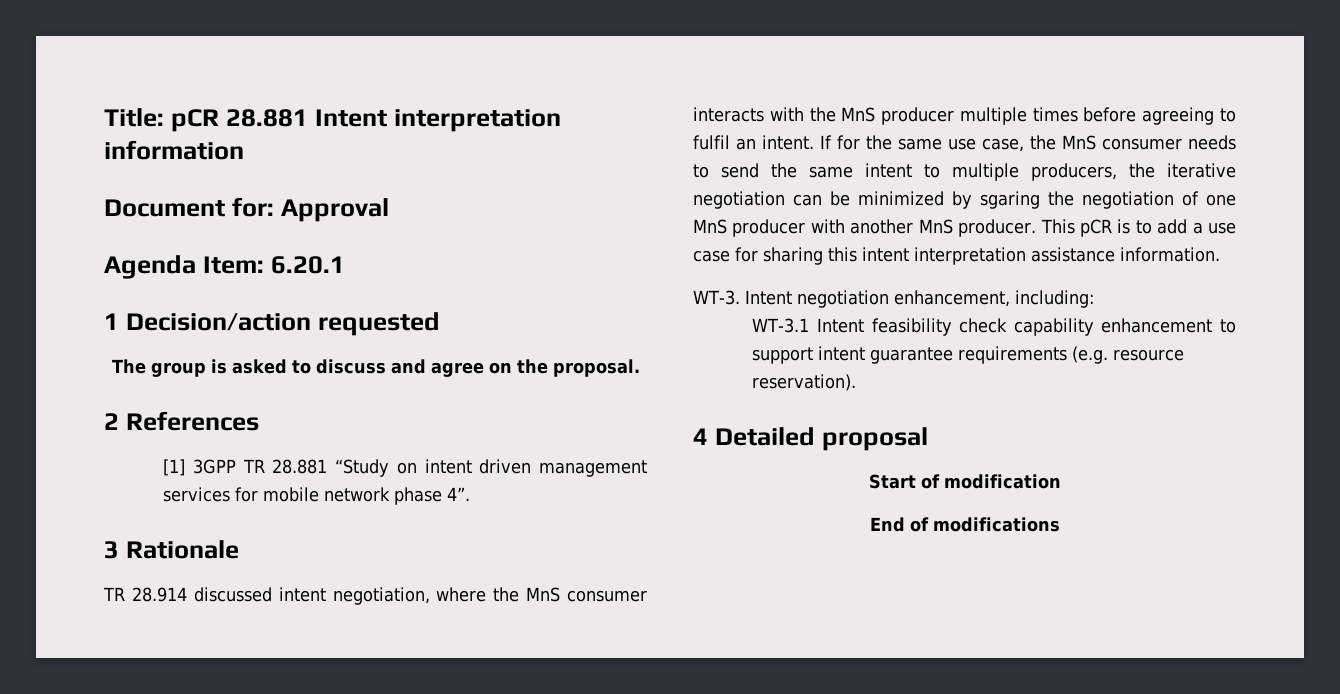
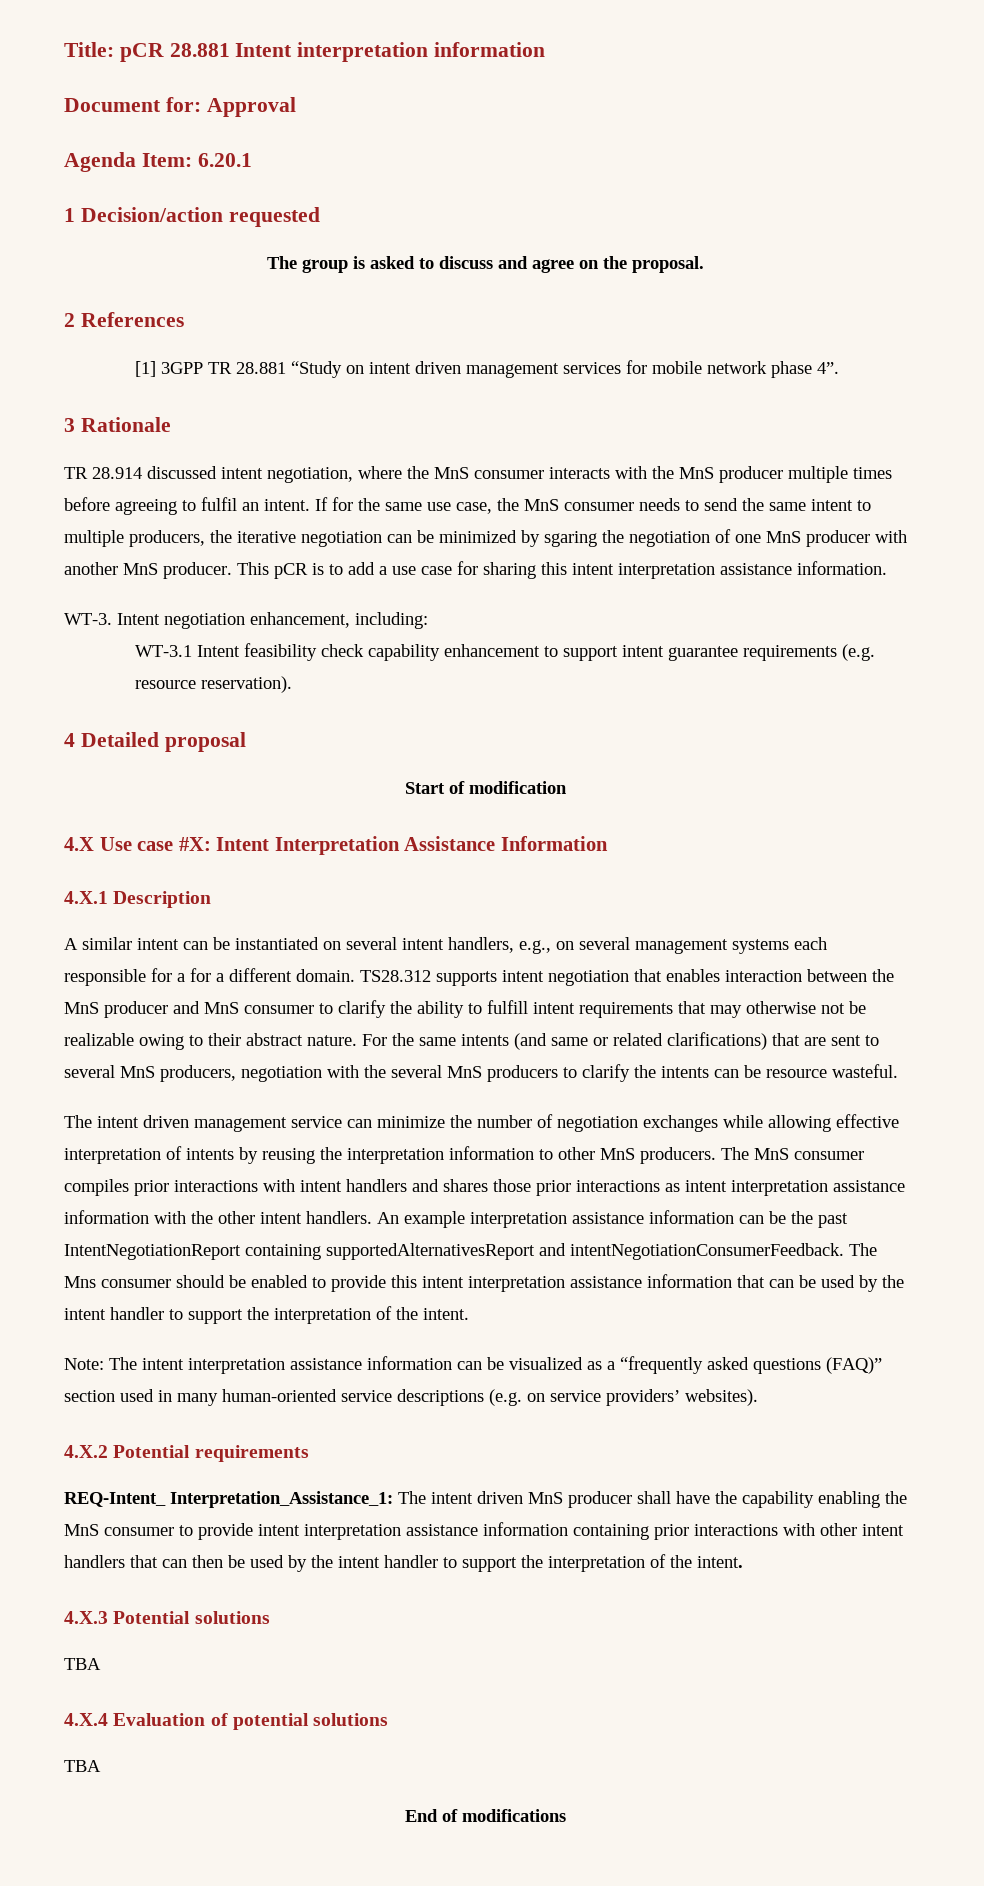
+ 4.X Use case #X: Intent Interpretation Assistance Information
+ 4.X.1 Description
+ A similar intent can be instantiated on several intent handlers, e.g., on several management systems each responsible for a for a different domain. TS28.312 supports intent negotiation that enables interaction between the MnS producer and MnS consumer to clarify the ability to fulfill intent requirements that may otherwise not be realizable owing to their abstract nature. For the same intents (and same or related clarifications) that are sent to several MnS producers, negotiation with the several MnS producers to clarify the intents can be resource wasteful.
+ The intent driven management service can minimize the number of negotiation exchanges while allowing effective interpretation of intents by reusing the interpretation information to other MnS producers. The MnS consumer compiles prior interactions with intent handlers and shares those prior interactions as intent interpretation assistance information with the other intent handlers. An example interpretation assistance information can be the past IntentNegotiationReport containing supportedAlternativesReport and intentNegotiationConsumerFeedback. The Mns consumer should be enabled to provide this intent interpretation assistance information that can be used by the intent handler to support the interpretation of the intent.
+ Note: The intent interpretation assistance information can be visualized as a “frequently asked questions (FAQ)” section used in many human-oriented service descriptions (e.g. on service providers’ websites).
+ 4.X.2 Potential requirements
+ REQ-Intent_ Interpretation_Assistance_1: The intent driven MnS producer shall have the capability enabling the MnS consumer to provide intent interpretation assistance information containing prior interactions with other intent handlers that can then be used by the intent handler to support the interpretation of the intent.
+ 4.X.3 Potential solutions
+ TBA
+ 4.X.4 Evaluation of potential solutions
+ TBA

